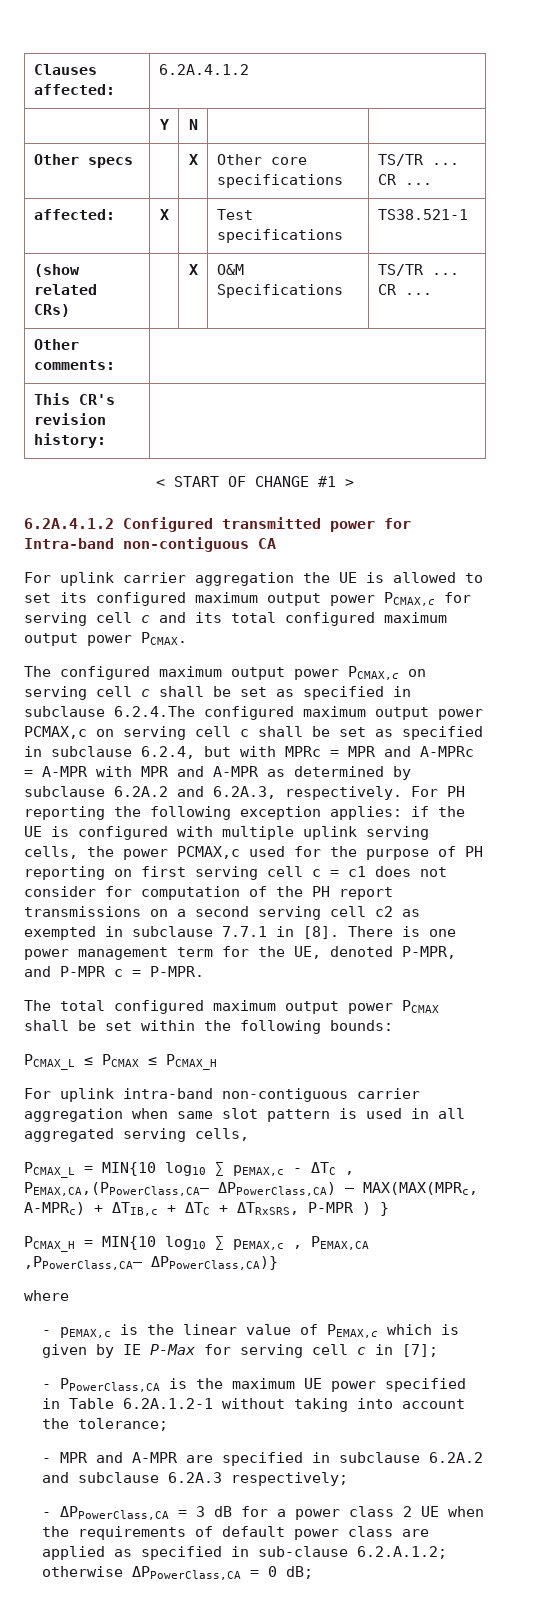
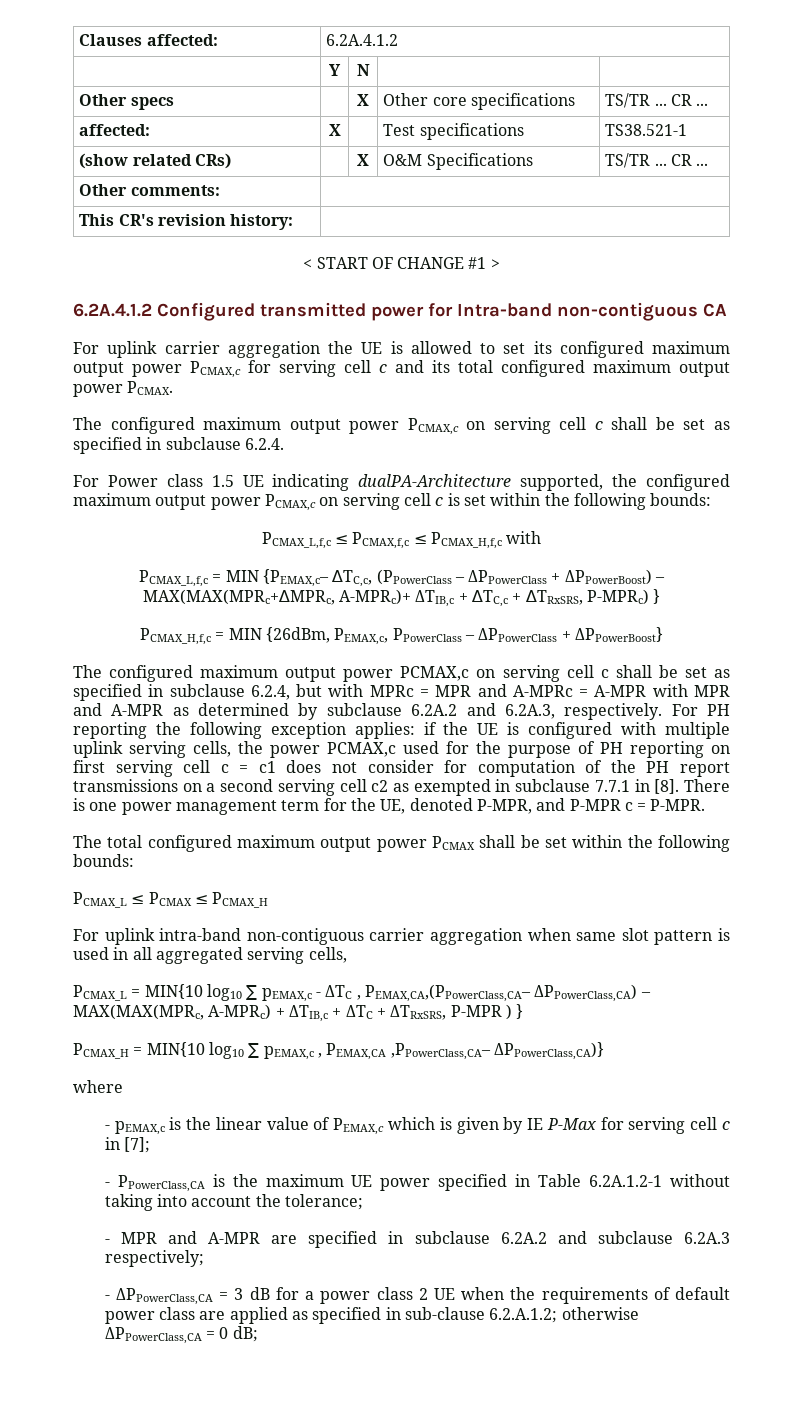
- The configured maximum output power PCMAX,c on serving cell c shall be set as specified in subclause 6.2.4.The configured maximum output power PCMAX,c on serving cell c shall be set as specified in subclause 6.2.4, but with MPRc = MPR and A-MPRc = A-MPR with MPR and A-MPR as determined by subclause 6.2A.2 and 6.2A.3, respectively.
+ The configured maximum output power PCMAX,c on serving cell c shall be set as specified in subclause 6.2.4.
+ For Power class 1.5 UE indicating dualPA-Architecture supported, the configured maximum output power PCMAX,c on serving cell c is set within the following bounds:
+ PCMAX_L,f,c ≤ PCMAX,f,c ≤ PCMAX_H,f,c with
+ PCMAX_L,f,c = MIN {PEMAX,c– ∆TC,c, (PPowerClass – ΔPPowerClass + ΔPPowerBoost) – MAX(MAX(MPRc+∆MPRc, A-MPRc)+ ΔTIB,c + ∆TC,c + ∆TRxSRS, P-MPRc) }
+ PCMAX_H,f,c = MIN {26dBm, PEMAX,c, PPowerClass – ΔPPowerClass + ΔPPowerBoost}
+ The configured maximum output power PCMAX,c on serving cell c shall be set as specified in subclause 6.2.4, but with MPRc = MPR and A-MPRc = A-MPR with MPR and A-MPR as determined by subclause 6.2A.2 and 6.2A.3, respectively.

